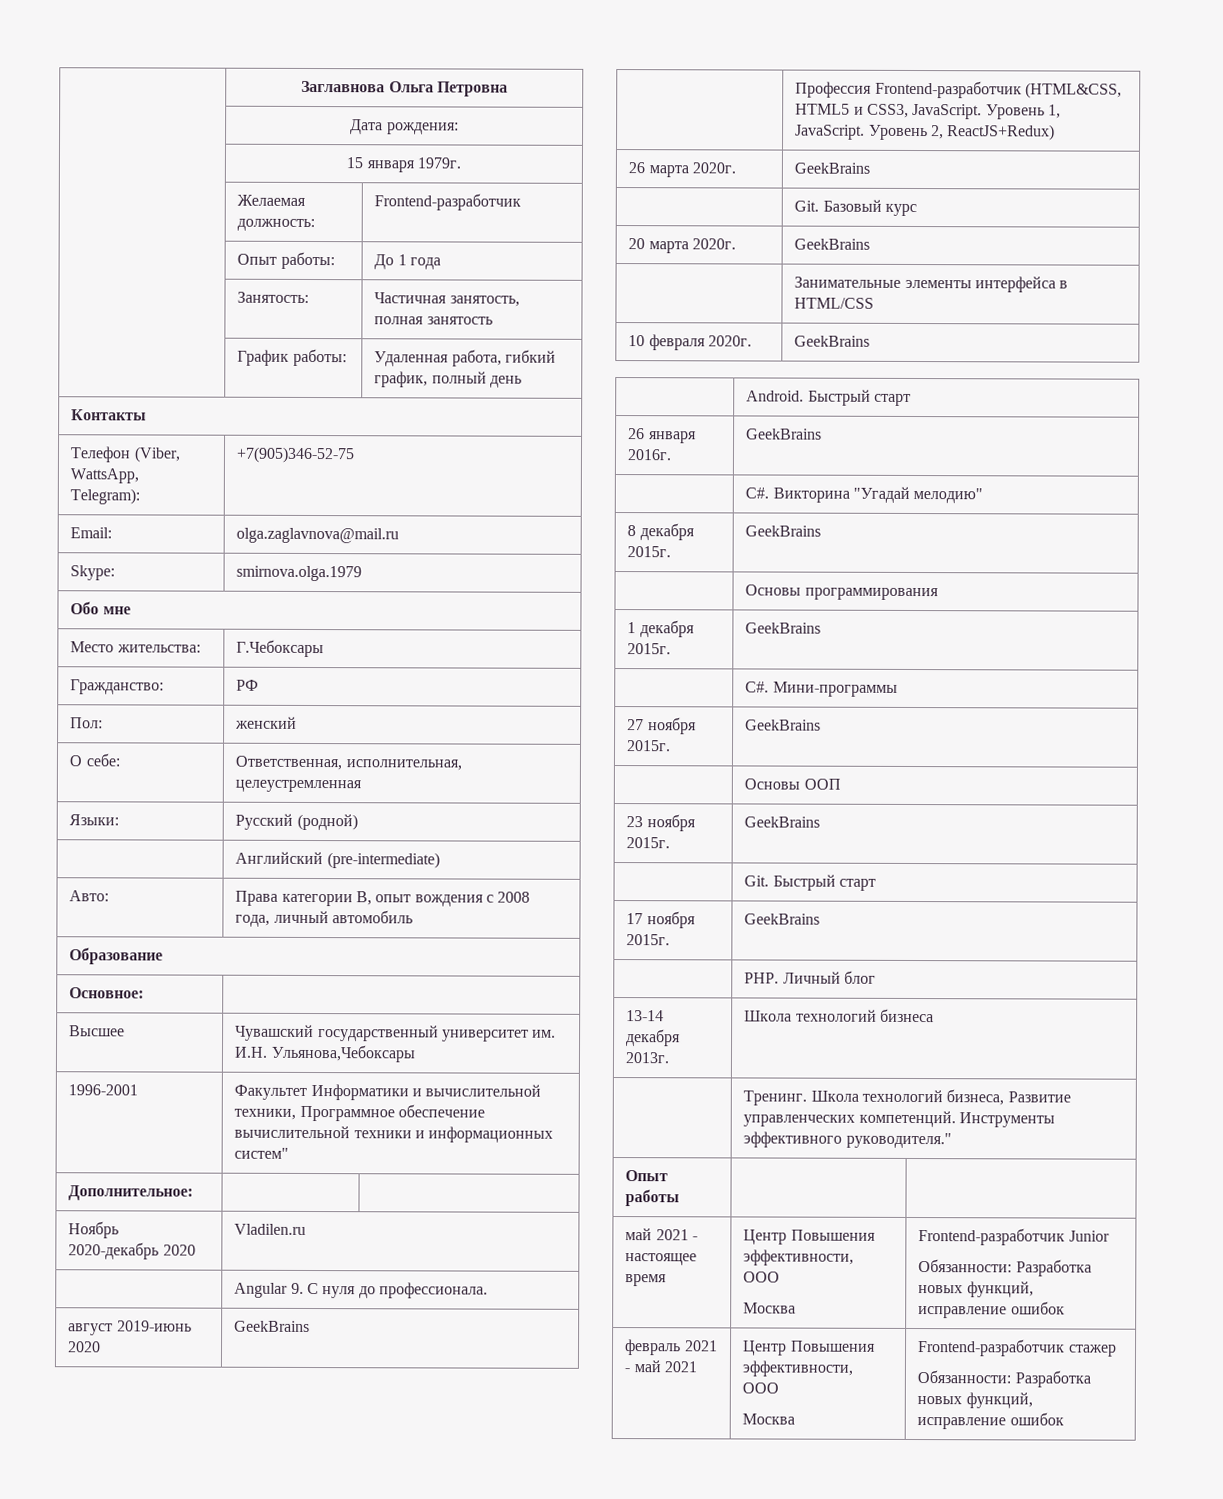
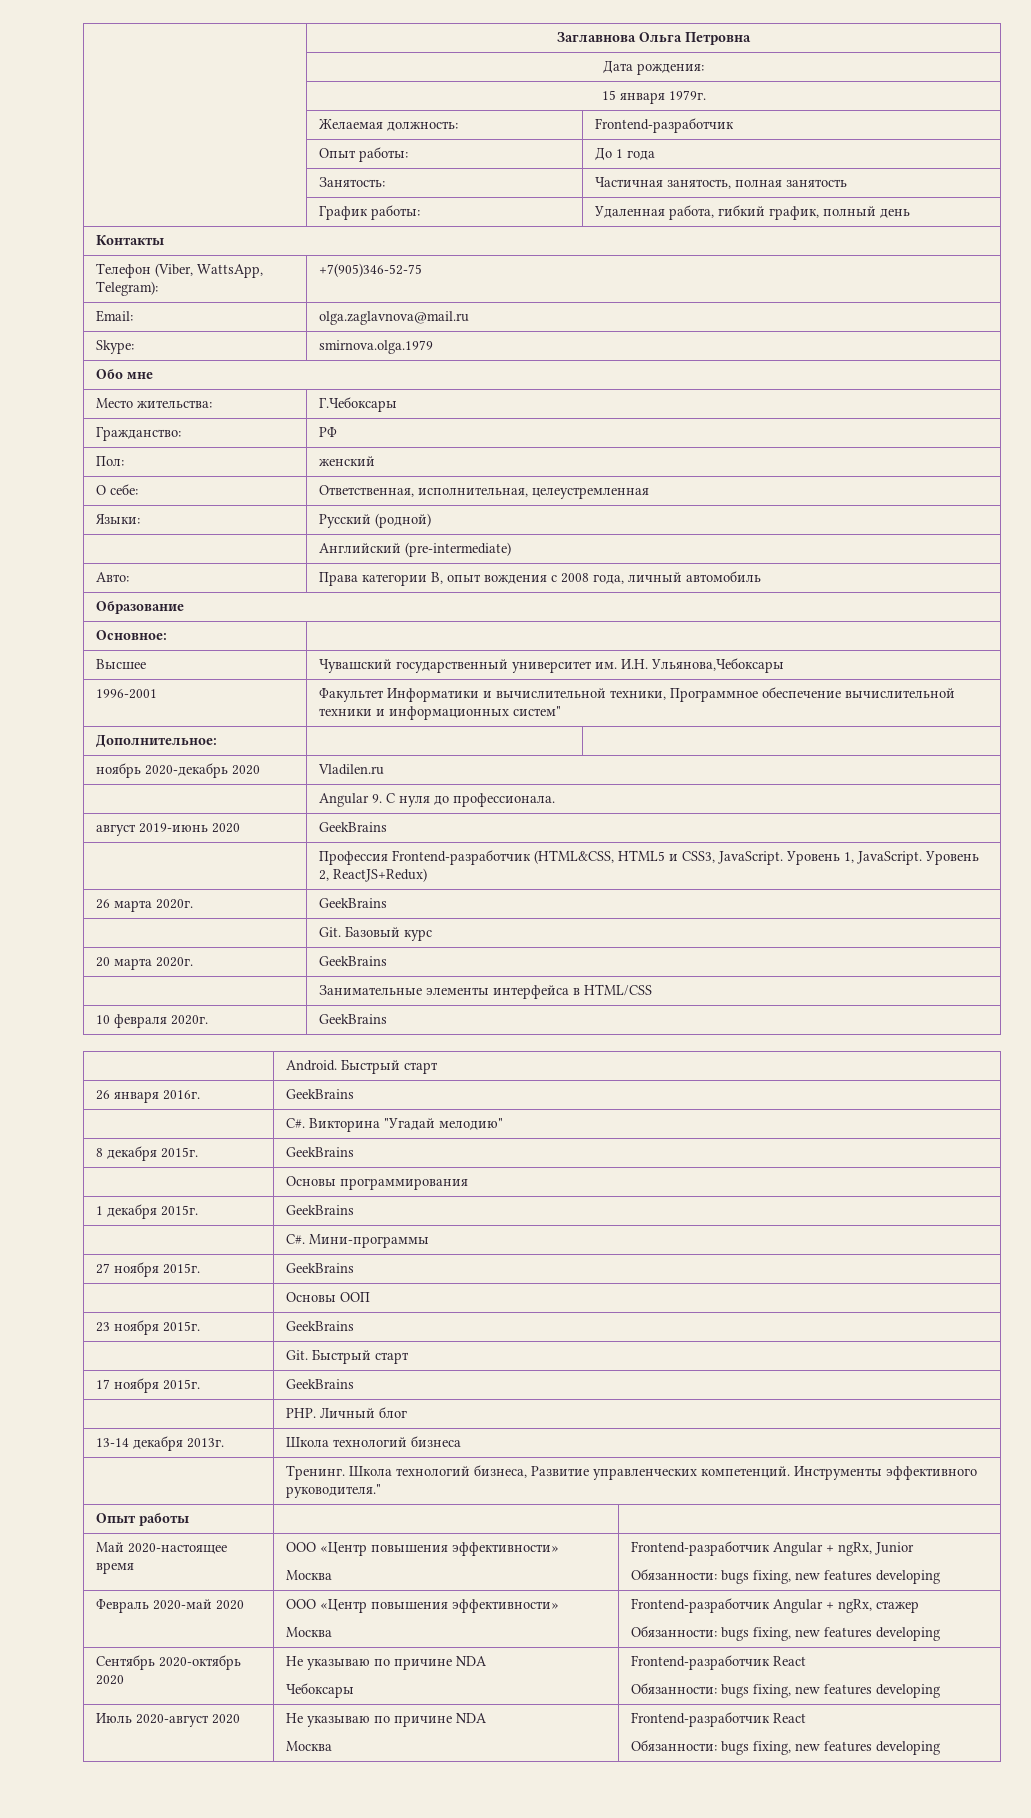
- Ноябрь 2020-декабрь 2020 | Vladilen.ru
+ ноябрь 2020-декабрь 2020 | Vladilen.ru
- май 2021 - настоящее время | Центр Повышения эффективности, ООО
- Москва | Frontend-разработчик Junior
- Обязанности: Разработка новых функций, исправление ошибок
- февраль 2021 - май 2021 | Центр Повышения эффективности, ООО
- Москва | Frontend-разработчик стажер
- Обязанности: Разработка новых функций, исправление ошибок
+ Май 2020-настоящее время | ООО «Центр повышения эффективности»
+ Москва | Frontend-разработчик Angular + ngRx, Junior
+ Обязанности: bugs fixing, new features developing
+ Февраль 2020-май 2020 | ООО «Центр повышения эффективности»
+ Москва | Frontend-разработчик Angular + ngRx, стажер
+ Обязанности: bugs fixing, new features developing
+ Сентябрь 2020-октябрь 2020 | Не указываю по причине NDA
+ Чебоксары | Frontend-разработчик React
+ Обязанности: bugs fixing, new features developing
+ Июль 2020-август 2020 | Не указываю по причине NDA
+ Москва | Frontend-разработчик React
+ Обязанности: bugs fixing, new features developing

